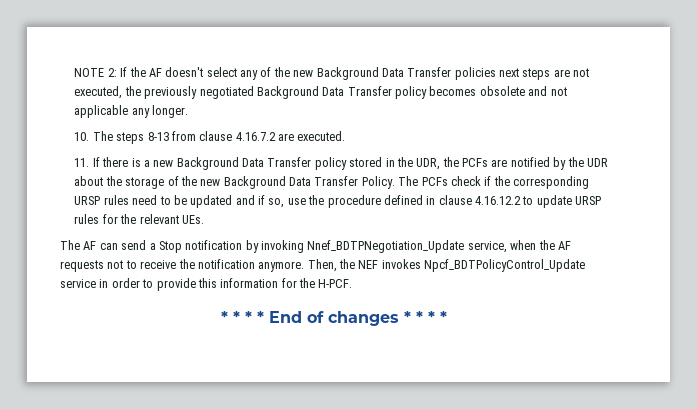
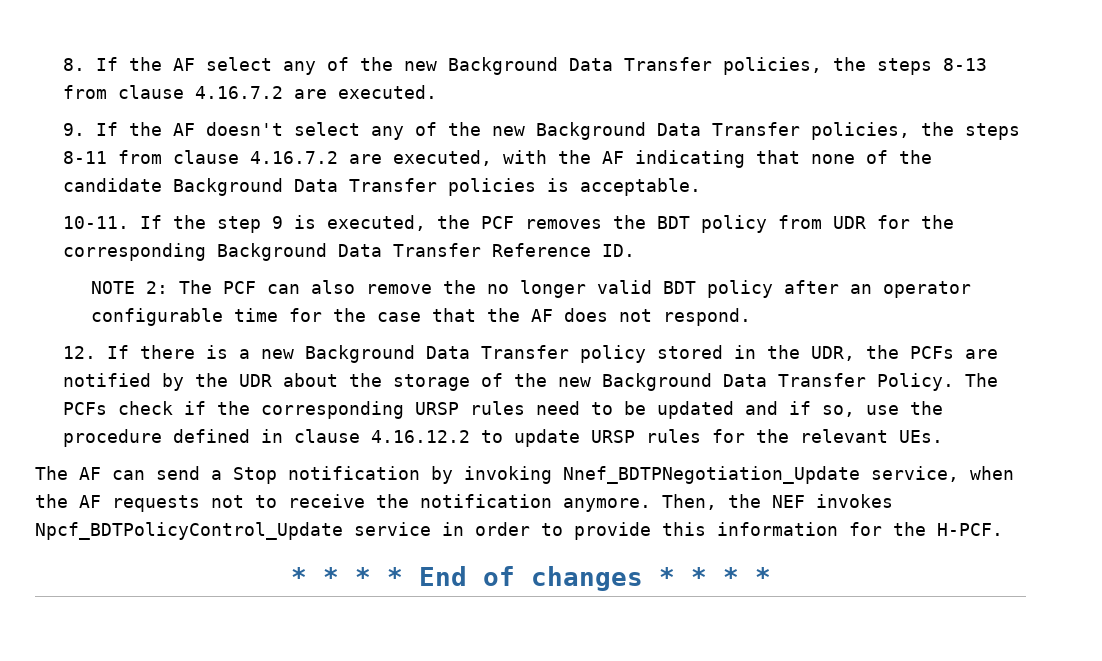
- NOTE 2: If the AF doesn't select any of the new Background Data Transfer policies next steps are not executed, the previously negotiated Background Data Transfer policy becomes obsolete and not applicable any longer.
- 10. The steps 8-13 from clause 4.16.7.2 are executed.
- 11. If there is a new Background Data Transfer policy stored in the UDR, the PCFs are notified by the UDR about the storage of the new Background Data Transfer Policy.
+ 8. If the AF select any of the new Background Data Transfer policies, the steps 8-13 from clause 4.16.7.2 are executed.
+ 9. If the AF doesn't select any of the new Background Data Transfer policies, the steps 8-11 from clause 4.16.7.2 are executed, with the AF indicating that none of the candidate Background Data Transfer policies is acceptable.
+ 10-11. If the step 9 is executed, the PCF removes the BDT policy from UDR for the corresponding Background Data Transfer Reference ID.
+ NOTE 2: The PCF can also remove the no longer valid BDT policy after an operator configurable time for the case that the AF does not respond.
+ 12. If there is a new Background Data Transfer policy stored in the UDR, the PCFs are notified by the UDR about the storage of the new Background Data Transfer Policy.

